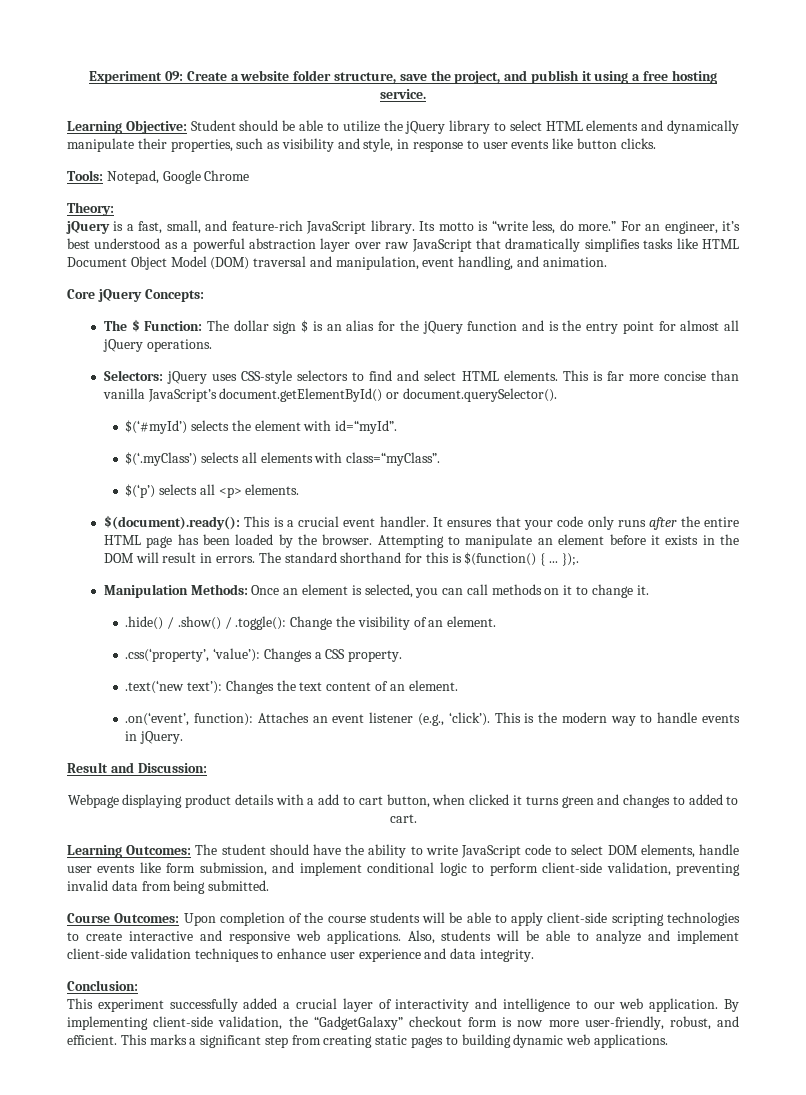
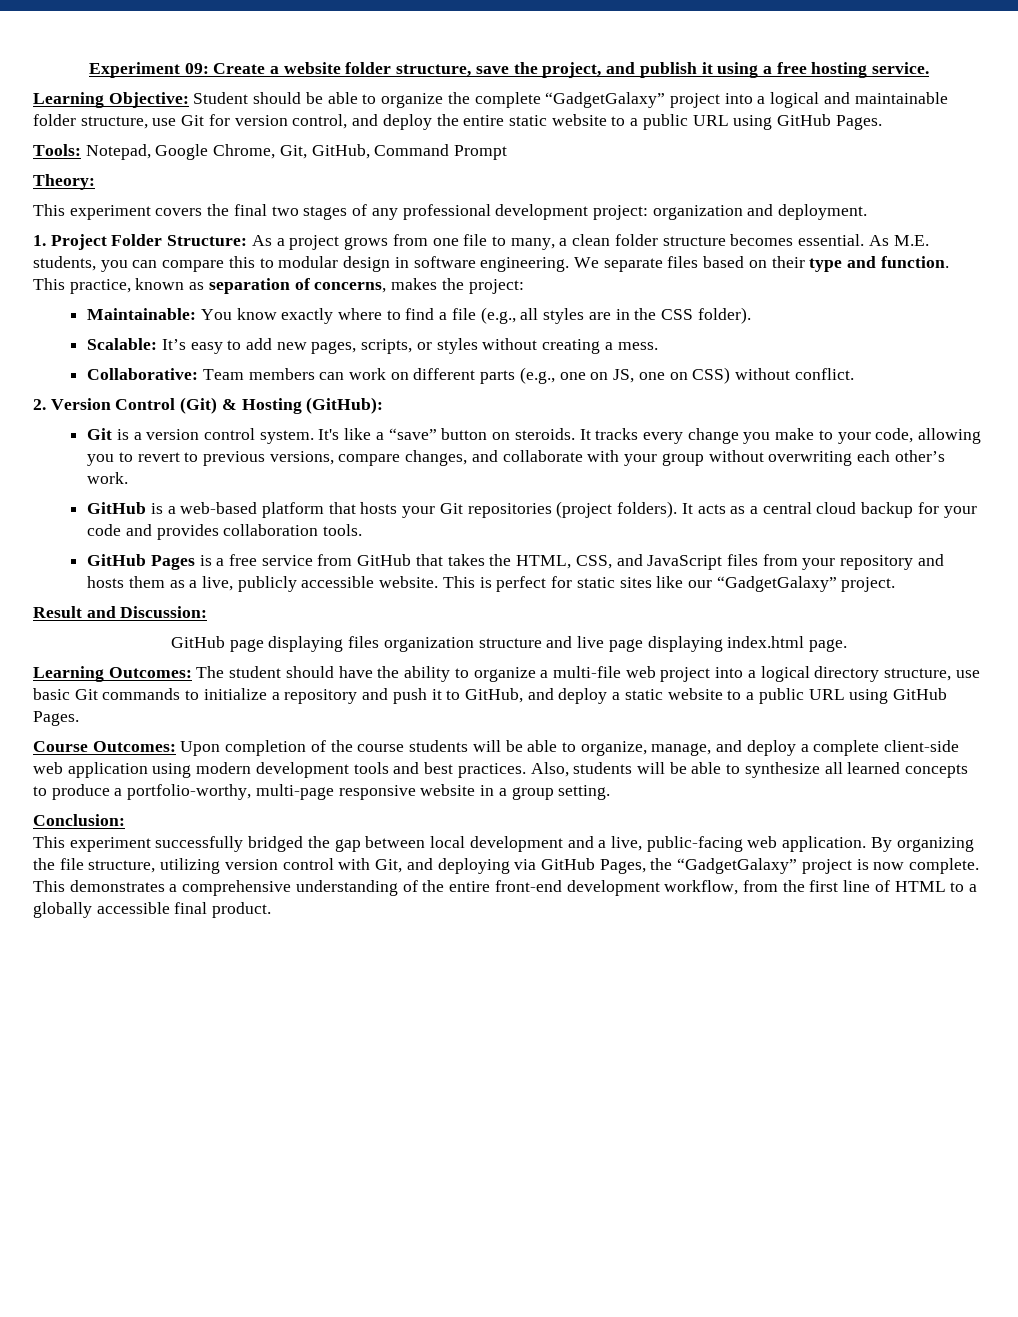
- Learning Objective: Student should be able to utilize the jQuery library to select HTML elements and dynamically manipulate their properties, such as visibility and style, in response to user events like button clicks.
- Tools: Notepad, Google Chrome
+ Learning Objective: Student should be able to organize the complete “GadgetGalaxy” project into a logical and maintainable folder structure, use Git for version control, and deploy the entire static website to a public URL using GitHub Pages.
+ Tools: Notepad, Google Chrome, Git, GitHub, Command Prompt
  Theory:
- jQuery is a fast, small, and feature-rich JavaScript library. Its motto is “write less, do more.” For an engineer, it’s best understood as a powerful abstraction layer over raw JavaScript that dramatically simplifies tasks like HTML Document Object Model (DOM) traversal and manipulation, event handling, and animation.
- Core jQuery Concepts:
- The $ Function: The dollar sign $ is an alias for the jQuery function and is the entry point for almost all jQuery operations.
- Selectors: jQuery uses CSS-style selectors to find and select HTML elements. This is far more concise than vanilla JavaScript’s document.getElementById() or document.querySelector().
- $(‘#myId’) selects the element with id=“myId”.
- $(‘.myClass’) selects all elements with class=“myClass”.
- $(‘p’) selects all <p> elements.
- $(document).ready(): This is a crucial event handler. It ensures that your code only runs after the entire HTML page has been loaded by the browser. Attempting to manipulate an element before it exists in the DOM will result in errors. The standard shorthand for this is $(function() { ... });.
- Manipulation Methods: Once an element is selected, you can call methods on it to change it.
- .hide() / .show() / .toggle(): Change the visibility of an element.
- .css(‘property’, ‘value’): Changes a CSS property.
- .text(‘new text’): Changes the text content of an element.
- .on(‘event’, function): Attaches an event listener (e.g., ‘click’). This is the modern way to handle events in jQuery.
+ This experiment covers the final two stages of any professional development project: organization and deployment.
+ 1. Project Folder Structure: As a project grows from one file to many, a clean folder structure becomes essential. As M.E. students, you can compare this to modular design in software engineering. We separate files based on their type and function. This practice, known as separation of concerns, makes the project:
+ Maintainable: You know exactly where to find a file (e.g., all styles are in the CSS folder).
+ Scalable: It’s easy to add new pages, scripts, or styles without creating a mess.
+ Collaborative: Team members can work on different parts (e.g., one on JS, one on CSS) without conflict.
+ 2. Version Control (Git) & Hosting (GitHub):
+ Git is a version control system. It's like a “save” button on steroids. It tracks every change you make to your code, allowing you to revert to previous versions, compare changes, and collaborate with your group without overwriting each other’s work.
+ GitHub is a web-based platform that hosts your Git repositories (project folders). It acts as a central cloud backup for your code and provides collaboration tools.
+ GitHub Pages is a free service from GitHub that takes the HTML, CSS, and JavaScript files from your repository and hosts them as a live, publicly accessible website. This is perfect for static sites like our “GadgetGalaxy” project.
  Result and Discussion:
- Webpage displaying product details with a add to cart button, when clicked it turns green and changes to added to cart.
+ GitHub page displaying files organization structure and live page displaying index.html page.
- Learning Outcomes: The student should have the ability to write JavaScript code to select DOM elements, handle user events like form submission, and implement conditional logic to perform client-side validation, preventing invalid data from being submitted.
+ Learning Outcomes: The student should have the ability to organize a multi-file web project into a logical directory structure, use basic Git commands to initialize a repository and push it to GitHub, and deploy a static website to a public URL using GitHub Pages.
- Course Outcomes: Upon completion of the course students will be able to apply client-side scripting technologies to create interactive and responsive web applications.
+ Course Outcomes: Upon completion of the course students will be able to organize, manage, and deploy a complete client-side web application using modern development tools and best practices.
- Also, students will be able to analyze and implement client-side validation techniques to enhance user experience and data integrity.
+ Also, students will be able to synthesize all learned concepts to produce a portfolio-worthy, multi-page responsive website in a group setting.
  Conclusion:
- This experiment successfully added a crucial layer of interactivity and intelligence to our web application. By implementing client-side validation, the “GadgetGalaxy” checkout form is now more user-friendly, robust, and efficient. This marks a significant step from creating static pages to building dynamic web applications.
+ This experiment successfully bridged the gap between local development and a live, public-facing web application. By organizing the file structure, utilizing version control with Git, and deploying via GitHub Pages, the “GadgetGalaxy” project is now complete. This demonstrates a comprehensive understanding of the entire front-end development workflow, from the first line of HTML to a globally accessible final product.

